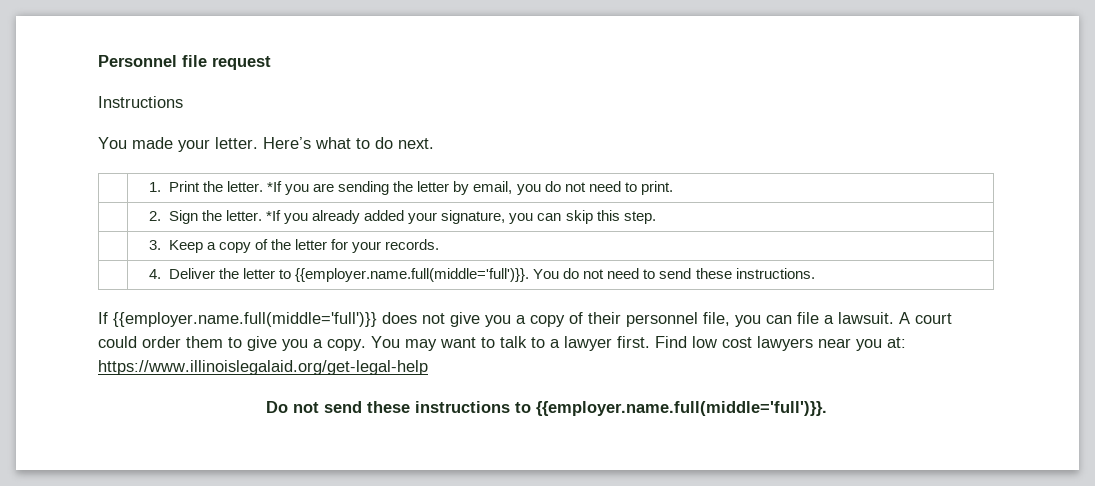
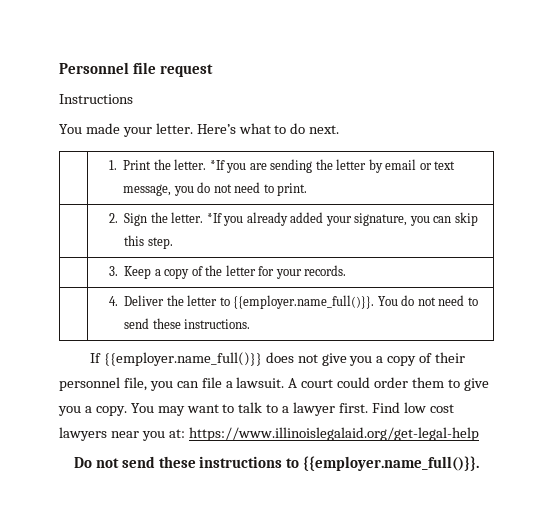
- | 1. Print the letter. *If you are sending the letter by email, you do not need to print.
+ | 1. Print the letter. *If you are sending the letter by email or text message, you do not need to print.
- | 4. Deliver the letter to {{employer.name.full(middle='full')}}. You do not need to send these instructions.
+ | 4. Deliver the letter to {{employer.name_full()}}. You do not need to send these instructions.
- If {{employer.name.full(middle='full')}} does not give you a copy of their personnel file, you can file a lawsuit.
+ If {{employer.name_full()}} does not give you a copy of their personnel file, you can file a lawsuit.
- Do not send these instructions to {{employer.name.full(middle='full')}}.
+ Do not send these instructions to {{employer.name_full()}}.

